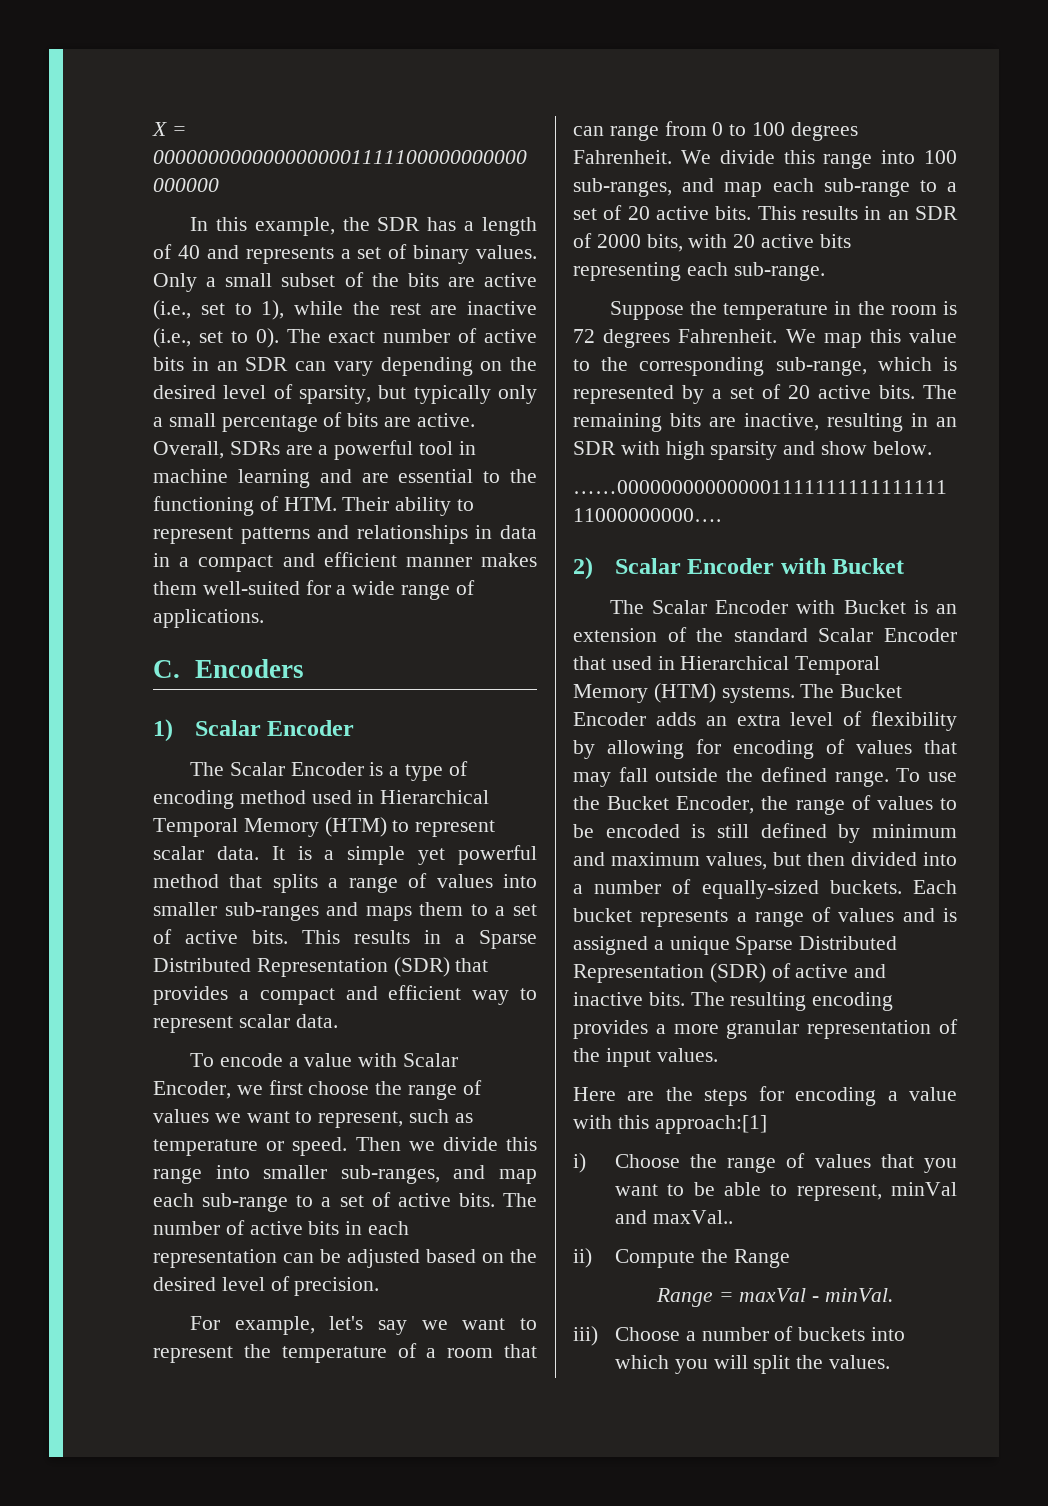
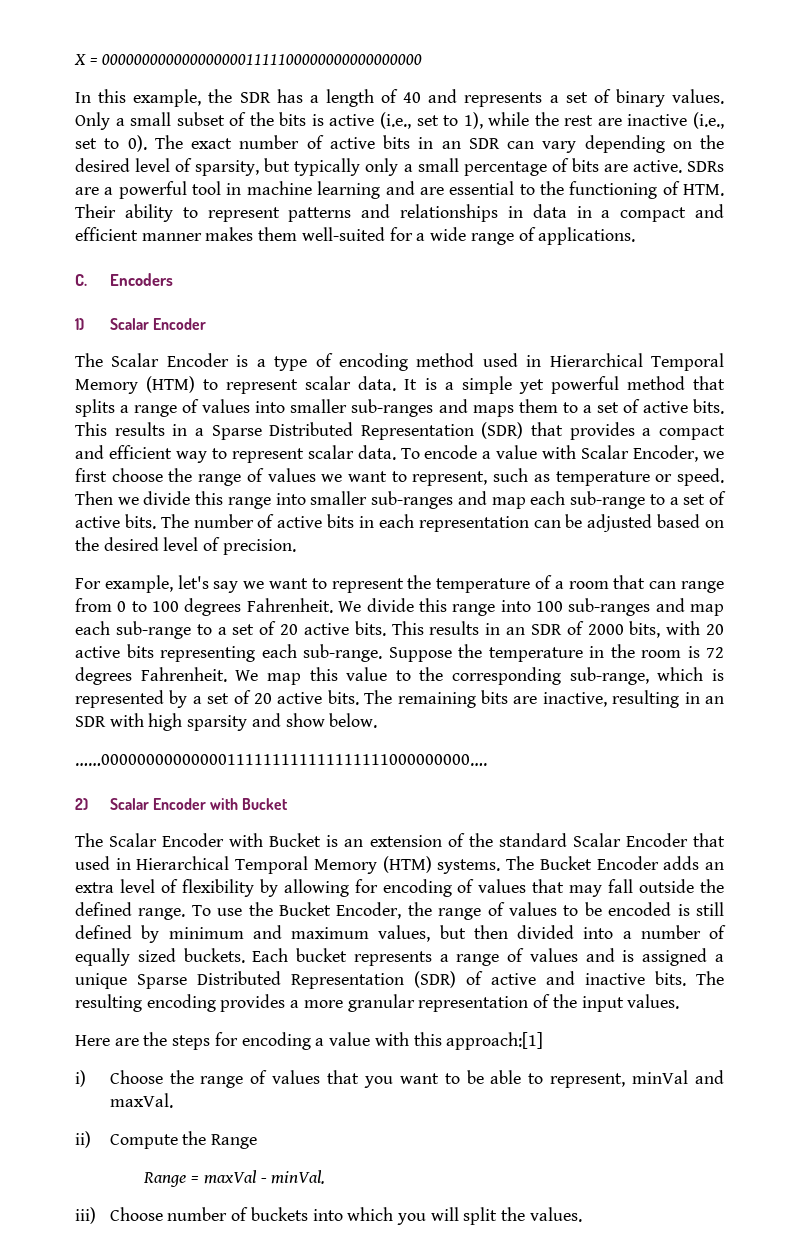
- Only a small subset of the bits are active (i.e., set to 1), while the rest are inactive (i.e., set to 0).
+ Only a small subset of the bits is active (i.e., set to 1), while the rest are inactive (i.e., set to 0).
- Overall, SDRs are a powerful tool in machine learning and are essential to the functioning of HTM. Their ability to represent patterns and relationships in data in a compact and efficient manner makes them well-suited for a wide range of applications.
+ SDRs are a powerful tool in machine learning and are essential to the functioning of HTM. Their ability to represent patterns and relationships in data in a compact and efficient manner makes them well-suited for a wide range of applications.
- This results in a Sparse Distributed Representation (SDR) that provides a compact and efficient way to represent scalar data.
- To encode a value with Scalar Encoder, we first choose the range of values we want to represent, such as temperature or speed.
+ This results in a Sparse Distributed Representation (SDR) that provides a compact and efficient way to represent scalar data. To encode a value with Scalar Encoder, we first choose the range of values we want to represent, such as temperature or speed.
- Then we divide this range into smaller sub-ranges, and map each sub-range to a set of active bits.
+ Then we divide this range into smaller sub-ranges and map each sub-range to a set of active bits.
- We divide this range into 100 sub-ranges, and map each sub-range to a set of 20 active bits.
+ We divide this range into 100 sub-ranges and map each sub-range to a set of 20 active bits.
- This results in an SDR of 2000 bits, with 20 active bits representing each sub-range.
- Suppose the temperature in the room is 72 degrees Fahrenheit.
+ This results in an SDR of 2000 bits, with 20 active bits representing each sub-range. Suppose the temperature in the room is 72 degrees Fahrenheit.
- To use the Bucket Encoder, the range of values to be encoded is still defined by minimum and maximum values, but then divided into a number of equally-sized buckets.
+ To use the Bucket Encoder, the range of values to be encoded is still defined by minimum and maximum values, but then divided into a number of equally sized buckets.
- i) Choose the range of values that you want to be able to represent, minVal and maxVal..
+ i) Choose the range of values that you want to be able to represent, minVal and maxVal.
- iii) Choose a number of buckets into which you will split the values.
+ iii) Choose number of buckets into which you will split the values.

